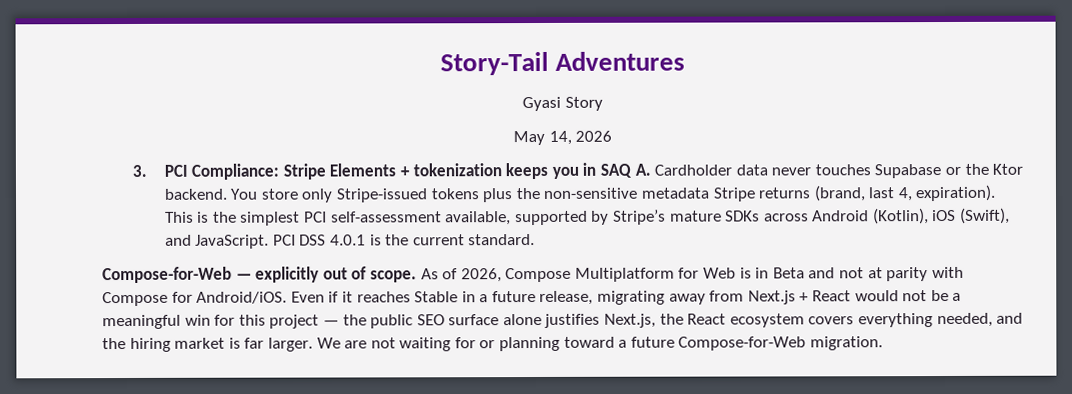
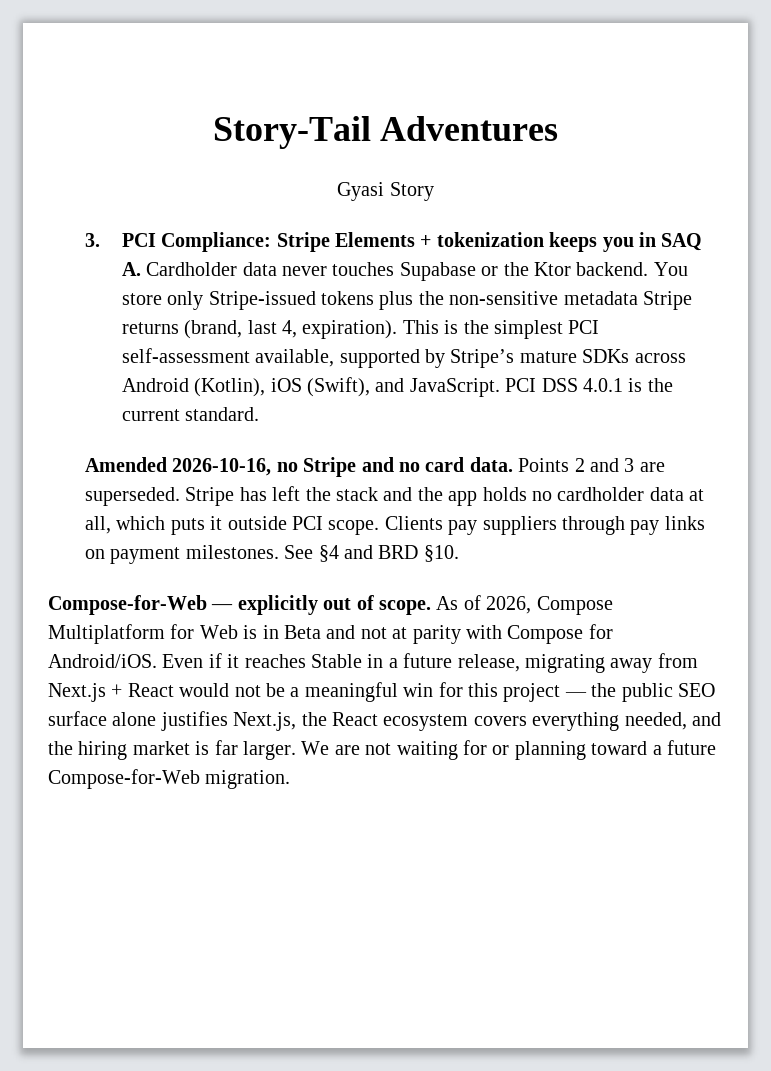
- May 14, 2026
+ Amended 2026-10-16, no Stripe and no card data. Points 2 and 3 are superseded. Stripe has left the stack and the app holds no cardholder data at all, which puts it outside PCI scope. Clients pay suppliers through pay links on payment milestones. See §4 and BRD §10.

